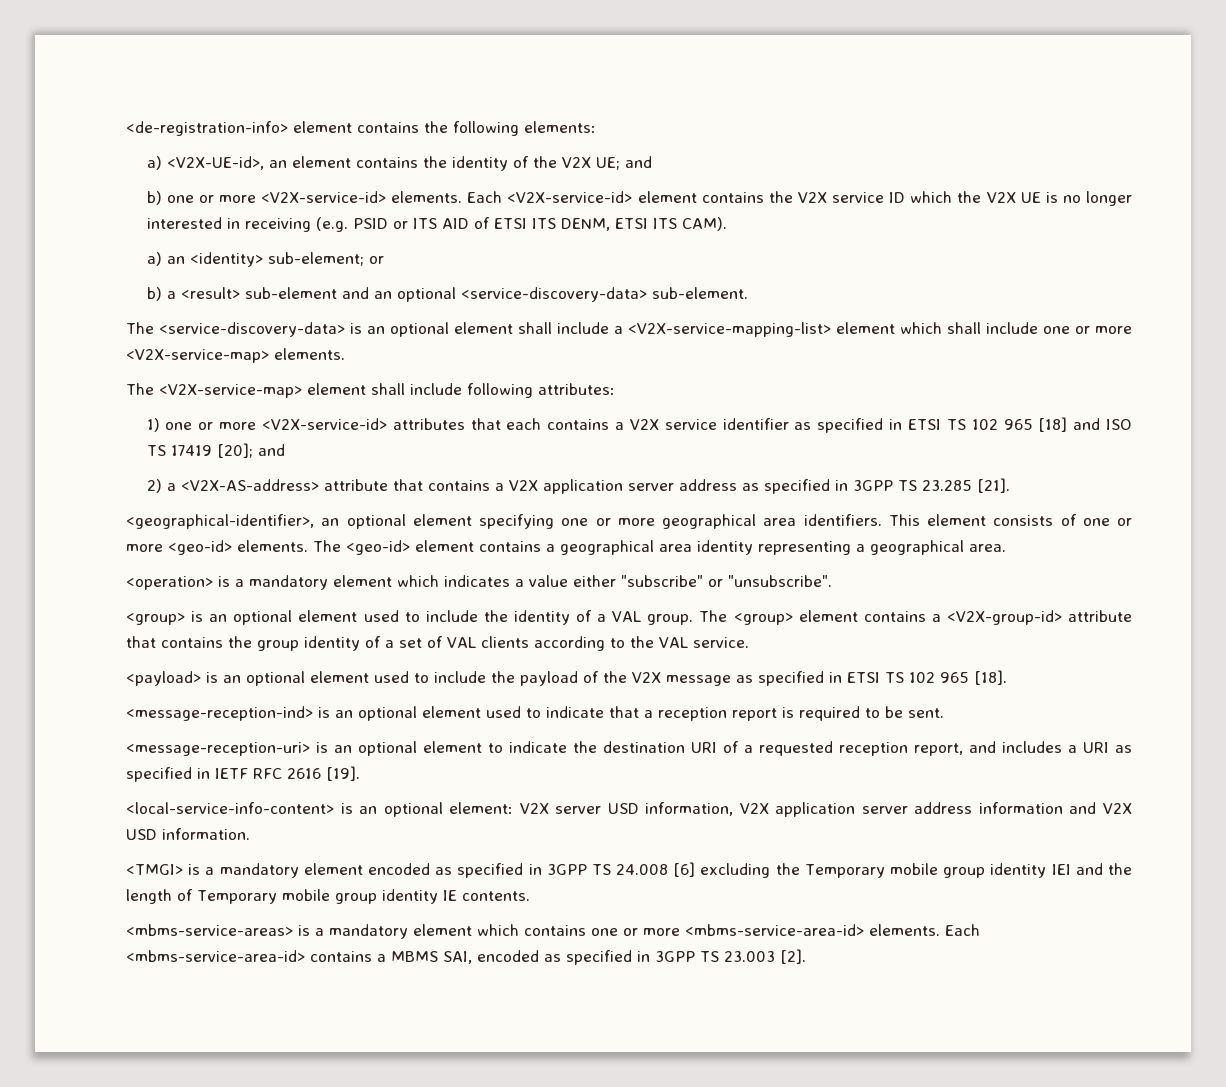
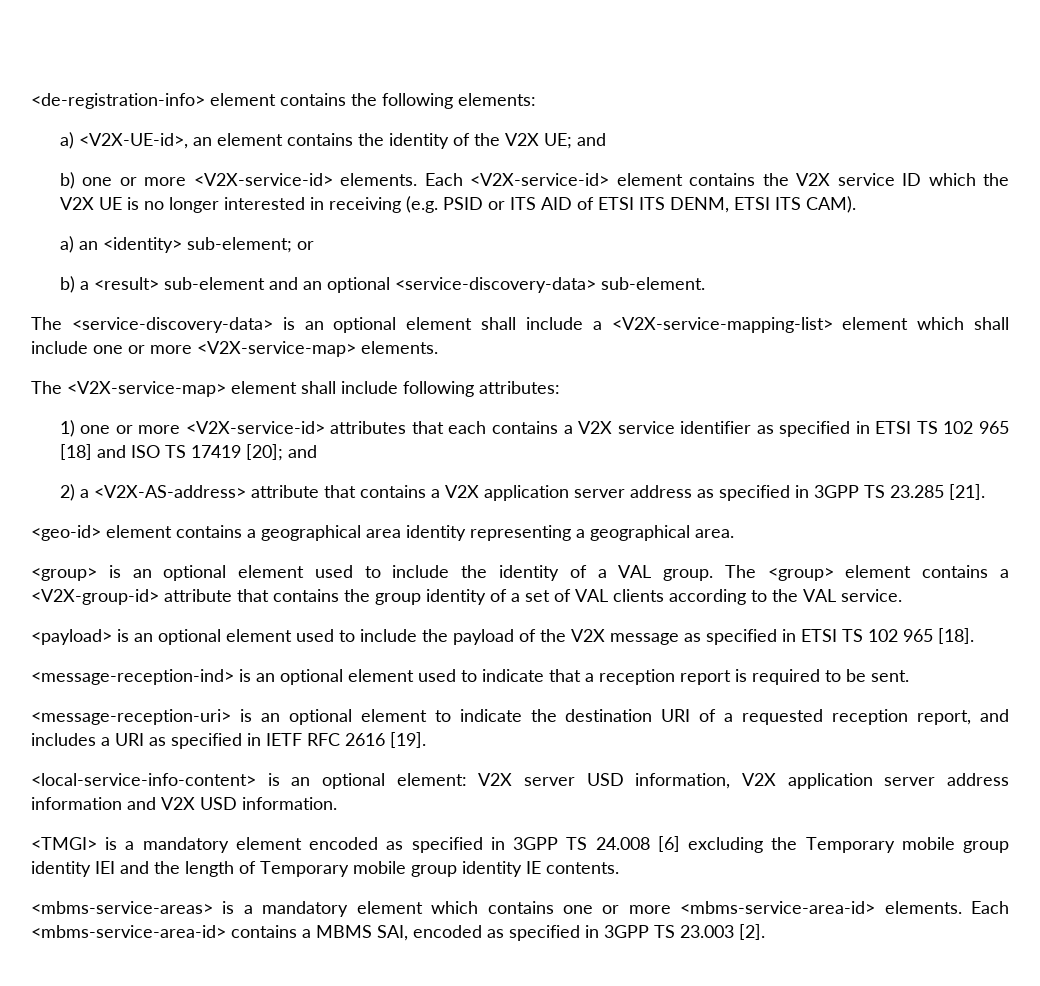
- <geographical-identifier>, an optional element specifying one or more geographical area identifiers. This element consists of one or more <geo-id> elements. The <geo-id> element contains a geographical area identity representing a geographical area.
+ <geo-id> element contains a geographical area identity representing a geographical area.
- <operation> is a mandatory element which indicates a value either "subscribe" or "unsubscribe".

